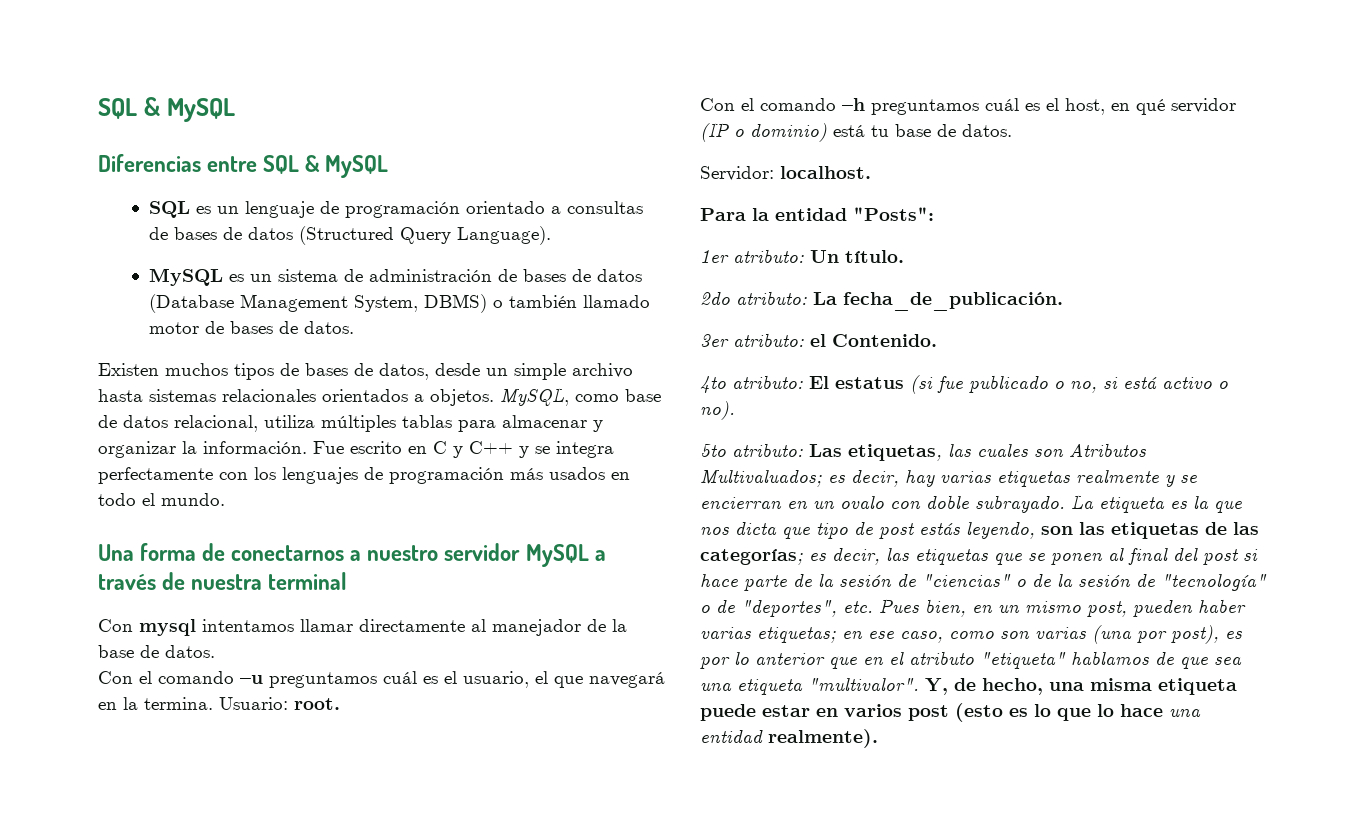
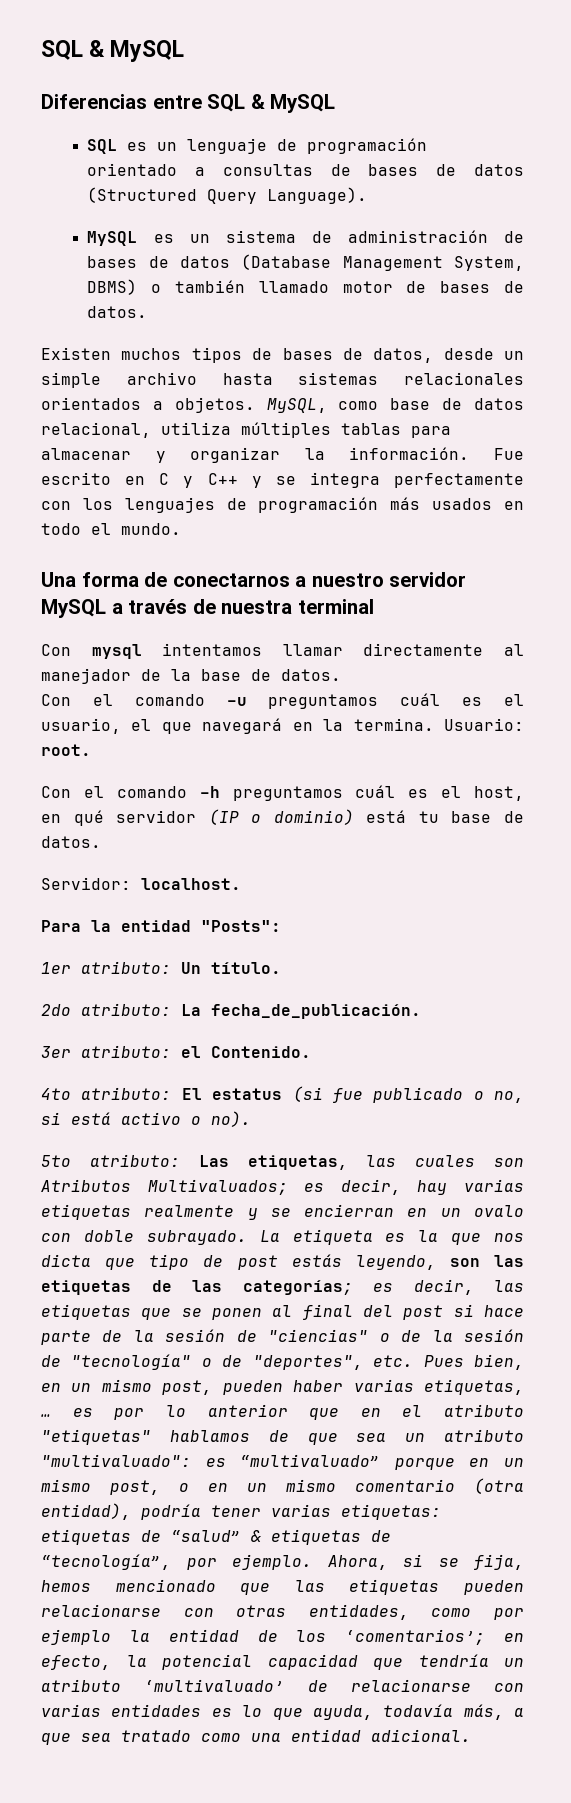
- es decir, las etiquetas que se ponen al final del post si hace parte de la sesión de "ciencias" o de la sesión de "tecnología" o de "deportes", etc. Pues bien, en un mismo post, pueden haber varias etiquetas; en ese caso, como son varias (una por post), es por lo anterior que en el atributo "etiqueta" hablamos de que sea una etiqueta "multivalor". Y, de hecho, una misma etiqueta puede estar en varios post (esto es lo que lo hace una entidad realmente).
+ es decir, las etiquetas que se ponen al final del post si hace parte de la sesión de "ciencias" o de la sesión de "tecnología" o de "deportes", etc. Pues bien, en un mismo post, pueden haber varias etiquetas, … es por lo anterior que en el atributo "etiquetas" hablamos de que sea un atributo "multivaluado": es “multivaluado” porque en un mismo post, o en un mismo comentario (otra entidad), podría tener varias etiquetas: etiquetas de “salud” & etiquetas de “tecnología”, por ejemplo. Ahora, si se fija, hemos mencionado que las etiquetas pueden relacionarse con otras entidades, como por ejemplo la entidad de los ‘comentarios’; en efecto, la potencial capacidad que tendría un atributo ‘multivaluado’ de relacionarse con varias entidades es lo que ayuda, todavía más, a que sea tratado como una entidad adicional.

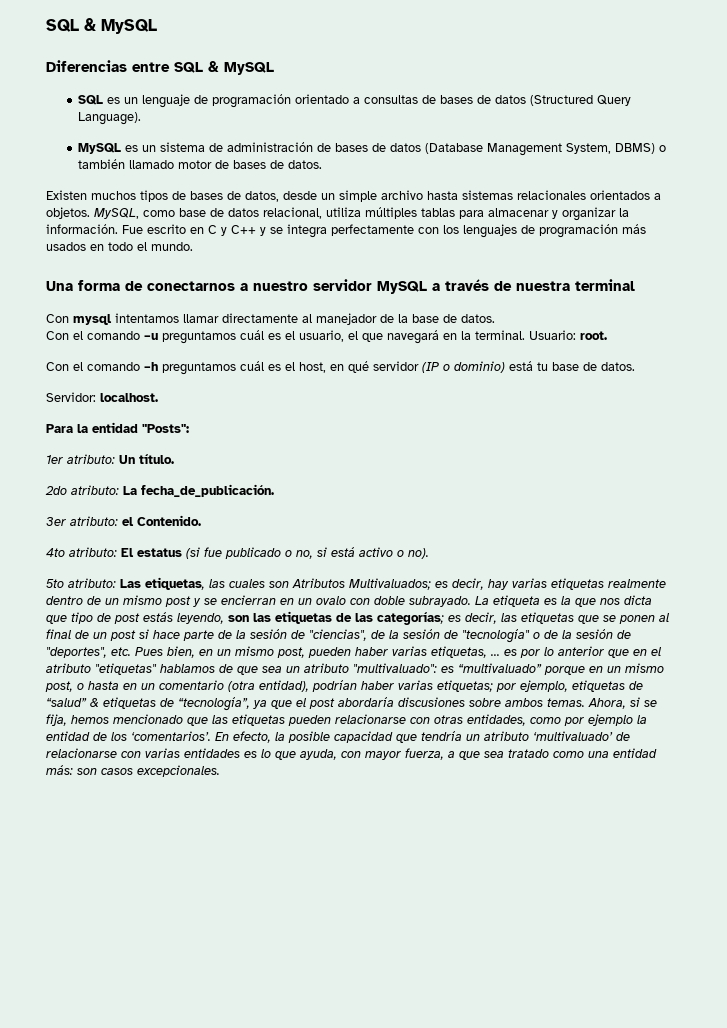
- Con el comando –u preguntamos cuál es el usuario, el que navegará en la termina.
+ Con el comando –u preguntamos cuál es el usuario, el que navegará en la terminal.
- 5to atributo: Las etiquetas, las cuales son Atributos Multivaluados; es decir, hay varias etiquetas realmente y se encierran en un ovalo con doble subrayado.
+ 5to atributo: Las etiquetas, las cuales son Atributos Multivaluados; es decir, hay varias etiquetas realmente dentro de un mismo post y se encierran en un ovalo con doble subrayado.
- es decir, las etiquetas que se ponen al final del post si hace parte de la sesión de "ciencias" o de la sesión de "tecnología" o de "deportes", etc. Pues bien, en un mismo post, pueden haber varias etiquetas, … es por lo anterior que en el atributo "etiquetas" hablamos de que sea un atributo "multivaluado":
+ es decir, las etiquetas que se ponen al final de un post si hace parte de la sesión de "ciencias", de la sesión de "tecnología" o de la sesión de "deportes", etc. Pues bien, en un mismo post, pueden haber varias etiquetas, … es por lo anterior que en el atributo "etiquetas" hablamos de que sea un atributo "multivaluado":
- es “multivaluado” porque en un mismo post, o en un mismo comentario (otra entidad), podría tener varias etiquetas: etiquetas de “salud” & etiquetas de “tecnología”, por ejemplo.
+ es “multivaluado” porque en un mismo post, o hasta en un comentario (otra entidad), podrían haber varias etiquetas; por ejemplo, etiquetas de “salud” & etiquetas de “tecnología”, ya que el post abordaría discusiones sobre ambos temas.
- Ahora, si se fija, hemos mencionado que las etiquetas pueden relacionarse con otras entidades, como por ejemplo la entidad de los ‘comentarios’; en efecto, la potencial capacidad que tendría un atributo ‘multivaluado’ de relacionarse con varias entidades es lo que ayuda, todavía más, a que sea tratado como una entidad adicional.
+ Ahora, si se fija, hemos mencionado que las etiquetas pueden relacionarse con otras entidades, como por ejemplo la entidad de los ‘comentarios’. En efecto, la posible capacidad que tendría un atributo ‘multivaluado’ de relacionarse con varias entidades es lo que ayuda, con mayor fuerza, a que sea tratado como una entidad más: son casos excepcionales.

